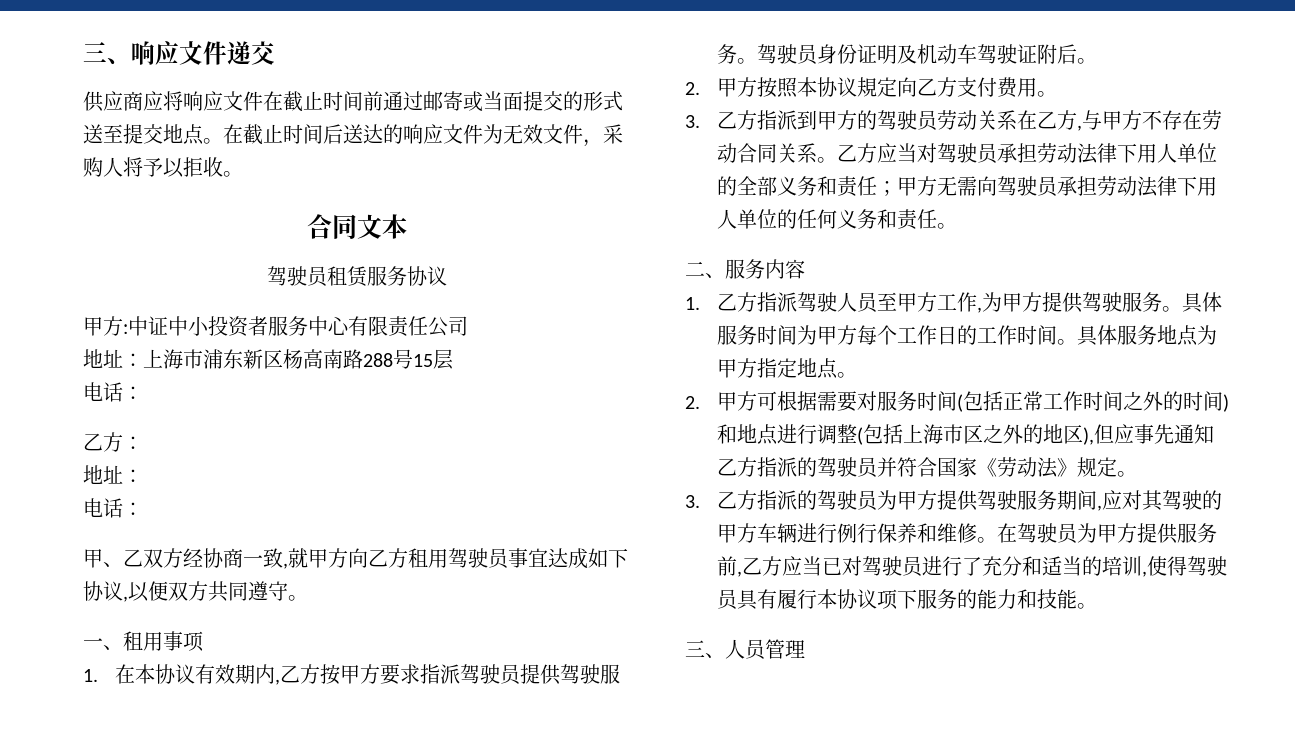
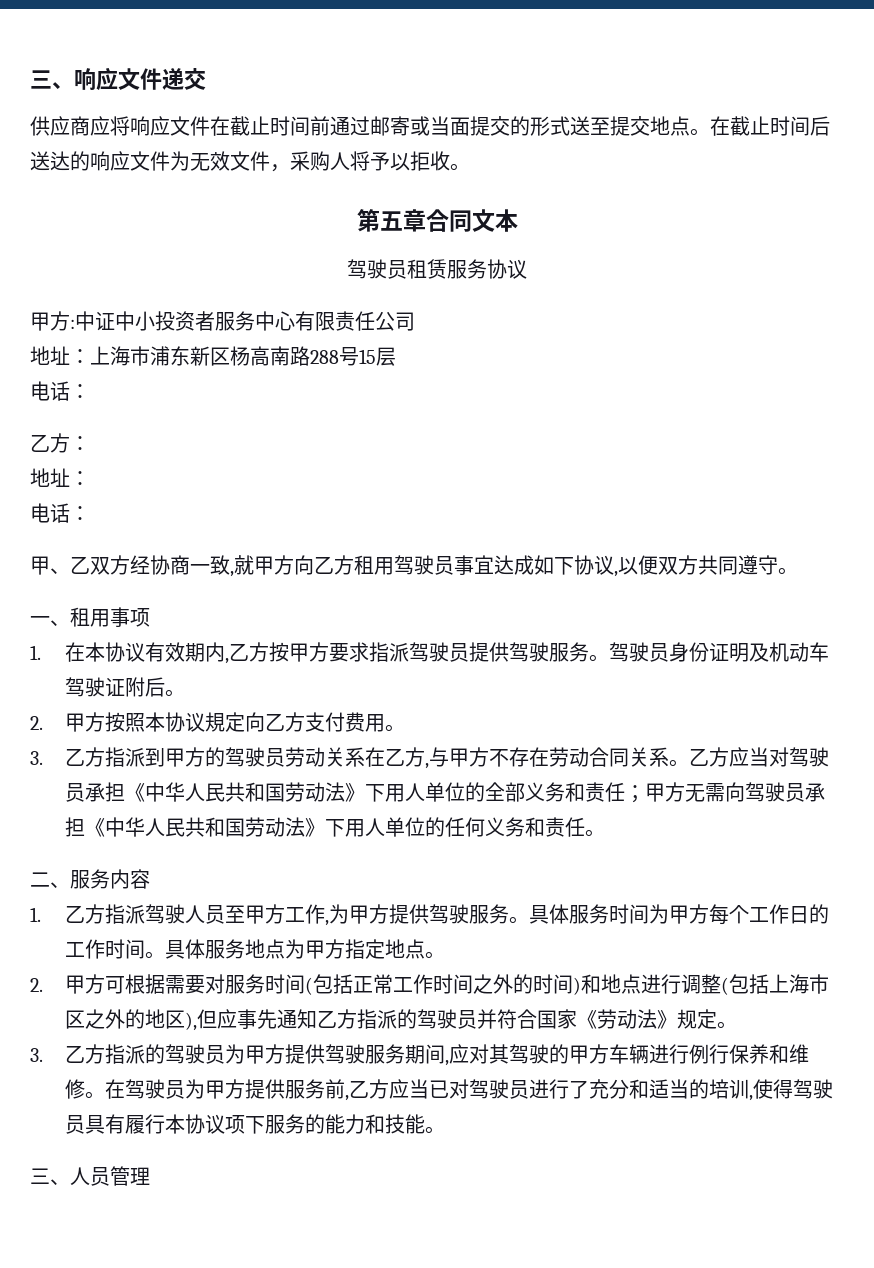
- 合同文本
+ 第五章合同文本
- 乙方应当对驾驶员承担劳动法律下用人单位的全部义务和责任；甲方无需向驾驶员承担劳动法律下用人单位的任何义务和责任。
+ 乙方应当对驾驶员承担《中华人民共和国劳动法》下用人单位的全部义务和责任；甲方无需向驾驶员承担《中华人民共和国劳动法》下用人单位的任何义务和责任。

